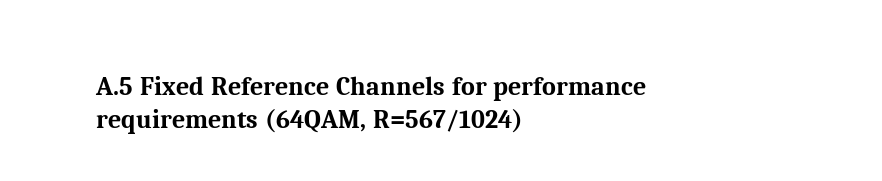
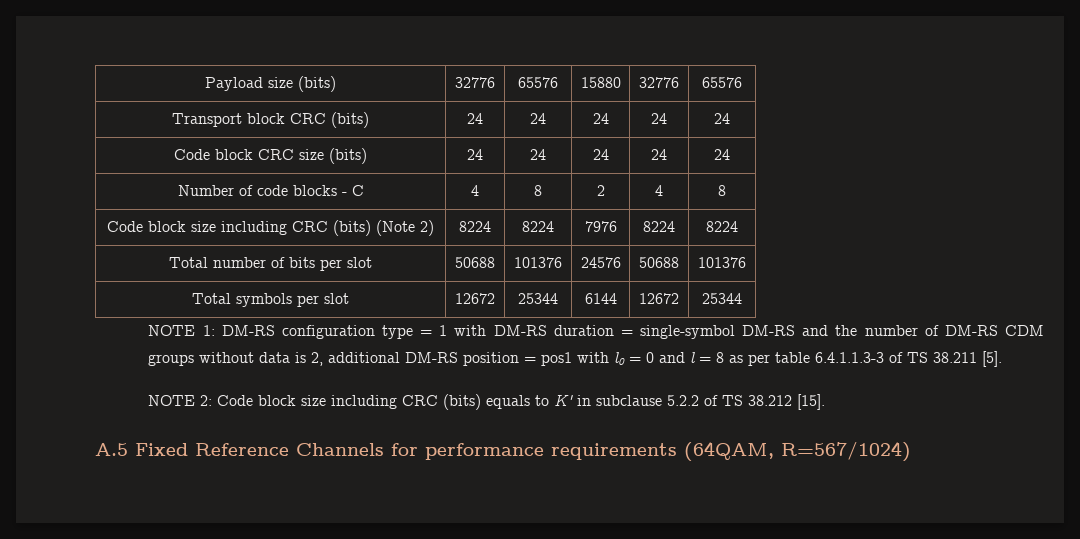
+ Payload size (bits) | 32776 | 65576 | 15880 | 32776 | 65576
+ Transport block CRC (bits) | 24 | 24 | 24 | 24 | 24
+ Code block CRC size (bits) | 24 | 24 | 24 | 24 | 24
+ Number of code blocks - C | 4 | 8 | 2 | 4 | 8
+ Code block size including CRC (bits) (Note 2) | 8224 | 8224 | 7976 | 8224 | 8224
+ Total number of bits per slot | 50688 | 101376 | 24576 | 50688 | 101376
+ Total symbols per slot | 12672 | 25344 | 6144 | 12672 | 25344
+ NOTE 1: DM-RS configuration type = 1 with DM-RS duration = single-symbol DM-RS and the number of DM-RS CDM groups without data is 2, additional DM-RS position = pos1 with l0 = 0 and l = 8 as per table 6.4.1.1.3-3 of TS 38.211 [5].
+ NOTE 2: Code block size including CRC (bits) equals to K' in subclause 5.2.2 of TS 38.212 [15].

